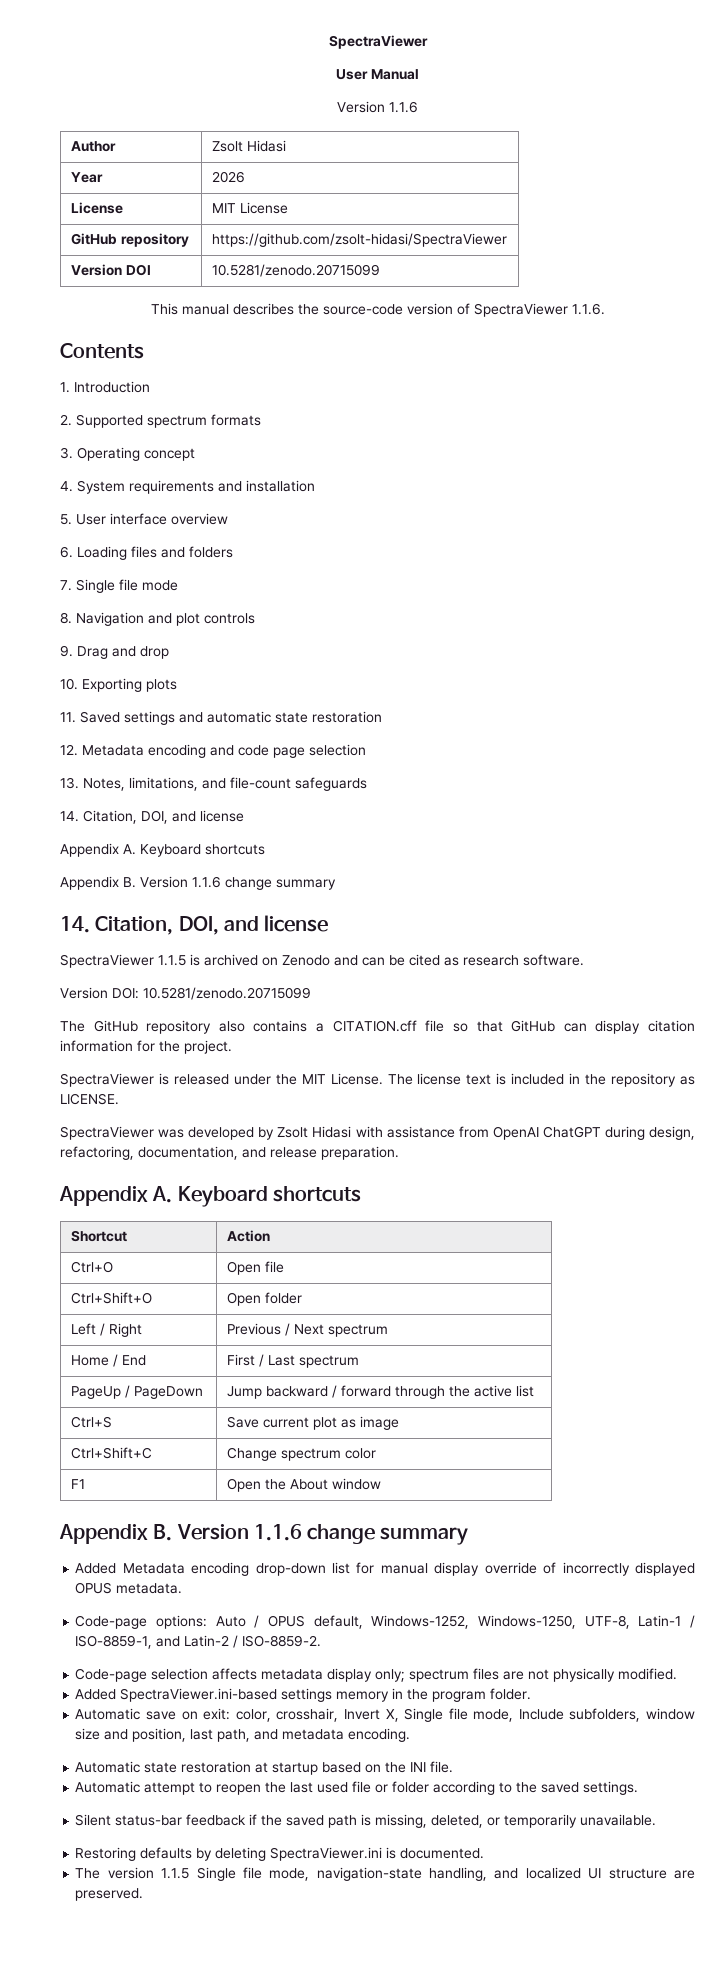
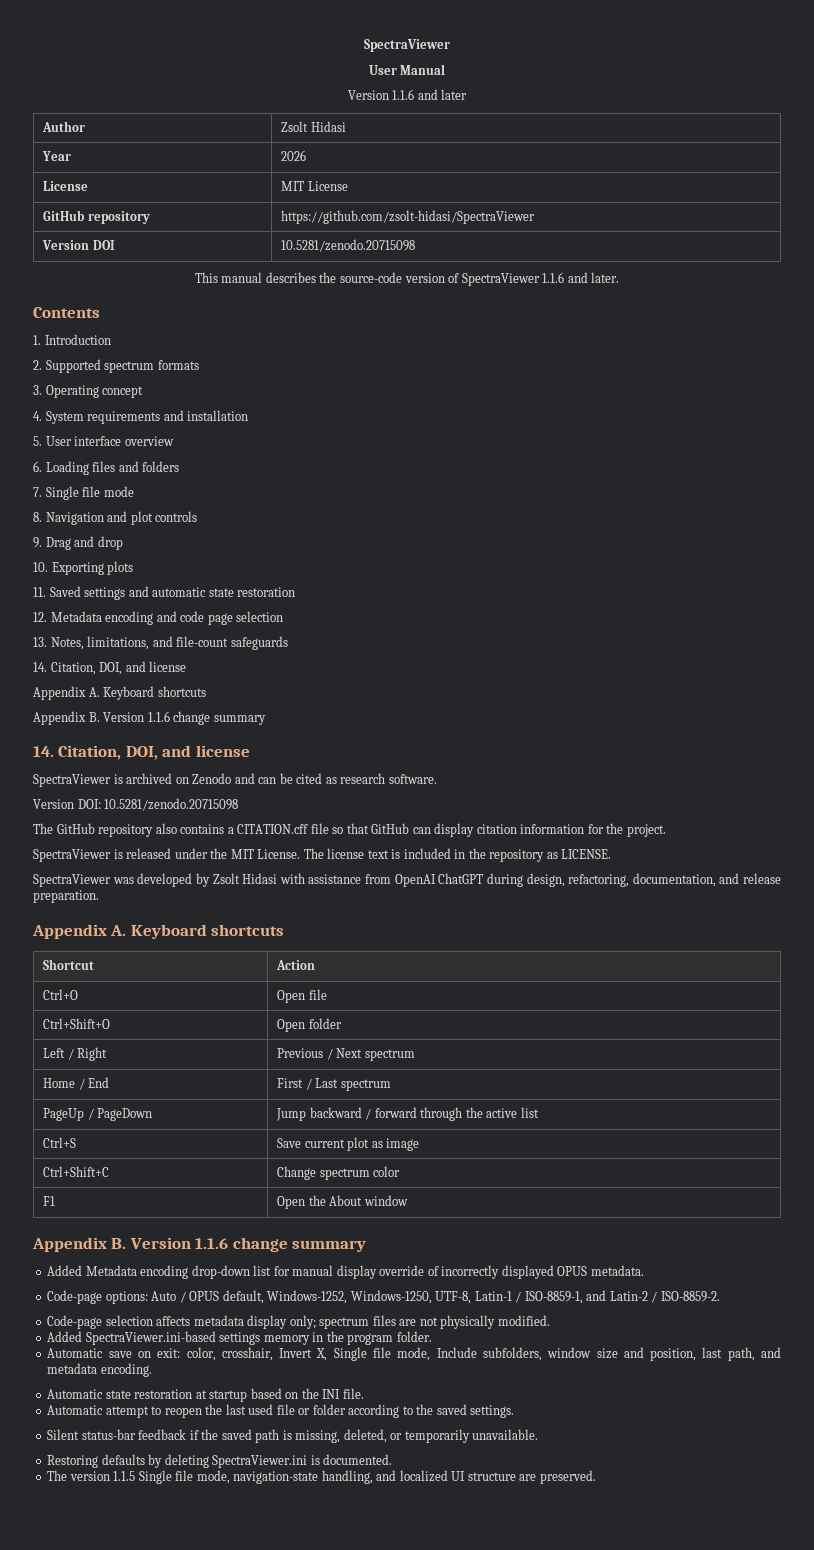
  User Manual
- Version 1.1.6
+ Version 1.1.6 and later
- Version DOI | 10.5281/zenodo.20715099
+ Version DOI | 10.5281/zenodo.20715098
- This manual describes the source-code version of SpectraViewer 1.1.6.
+ This manual describes the source-code version of SpectraViewer 1.1.6 and later.
- SpectraViewer 1.1.5 is archived on Zenodo and can be cited as research software.
+ SpectraViewer is archived on Zenodo and can be cited as research software.
- Version DOI: 10.5281/zenodo.20715099
+ Version DOI: 10.5281/zenodo.20715098

